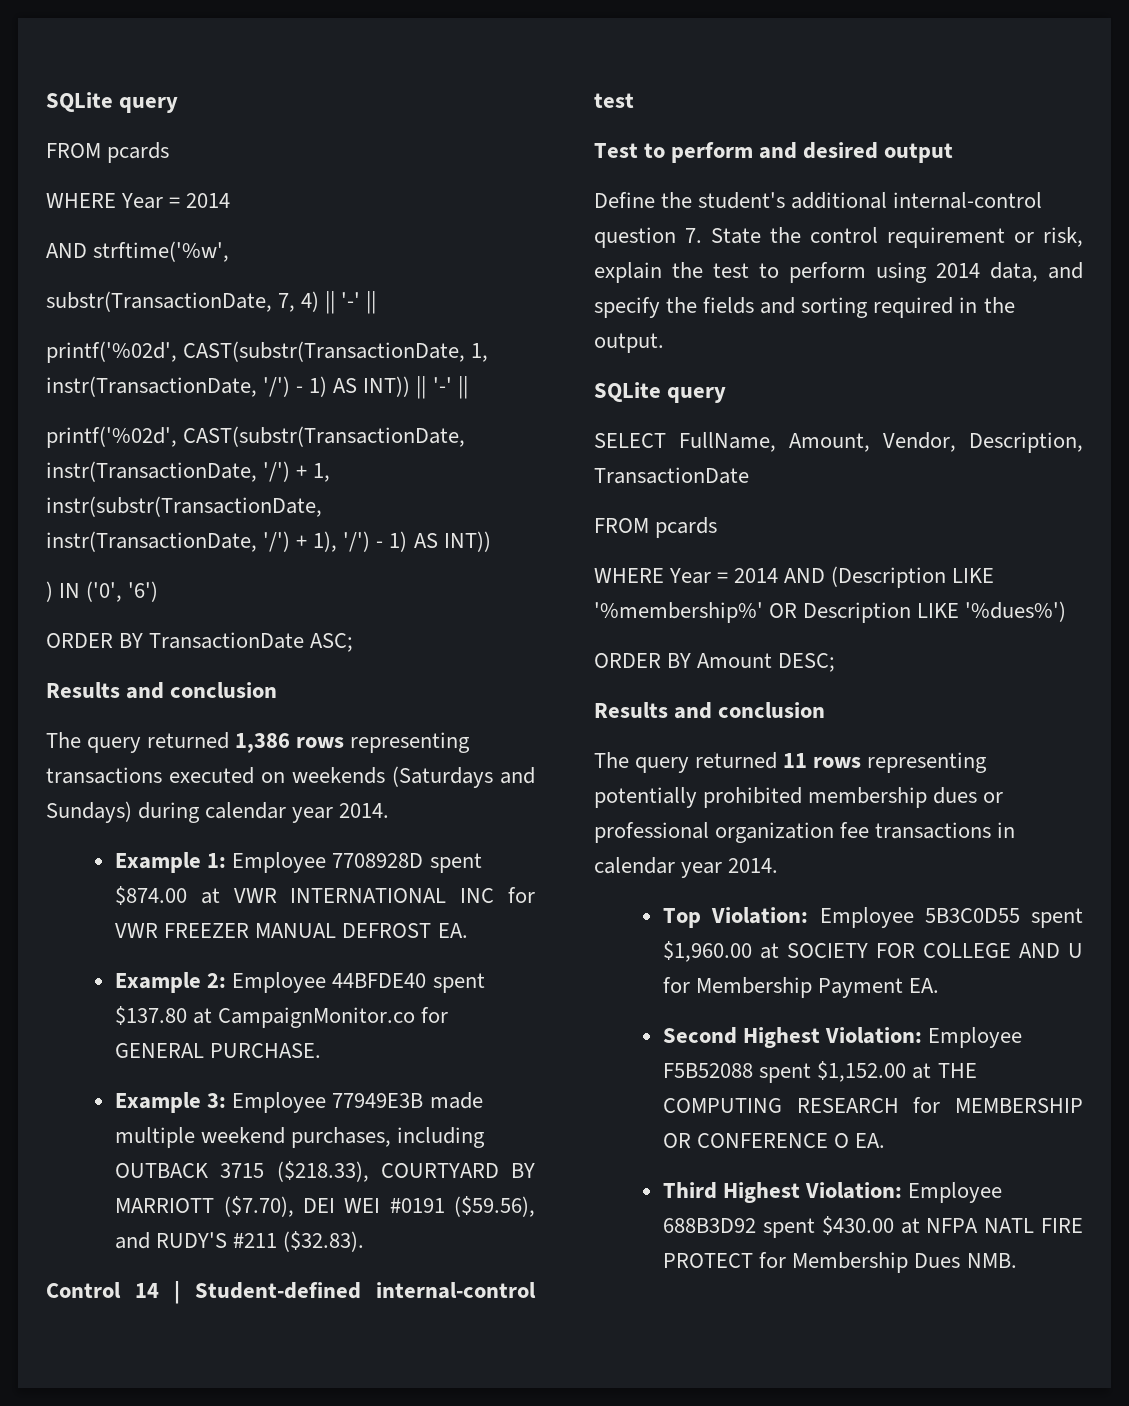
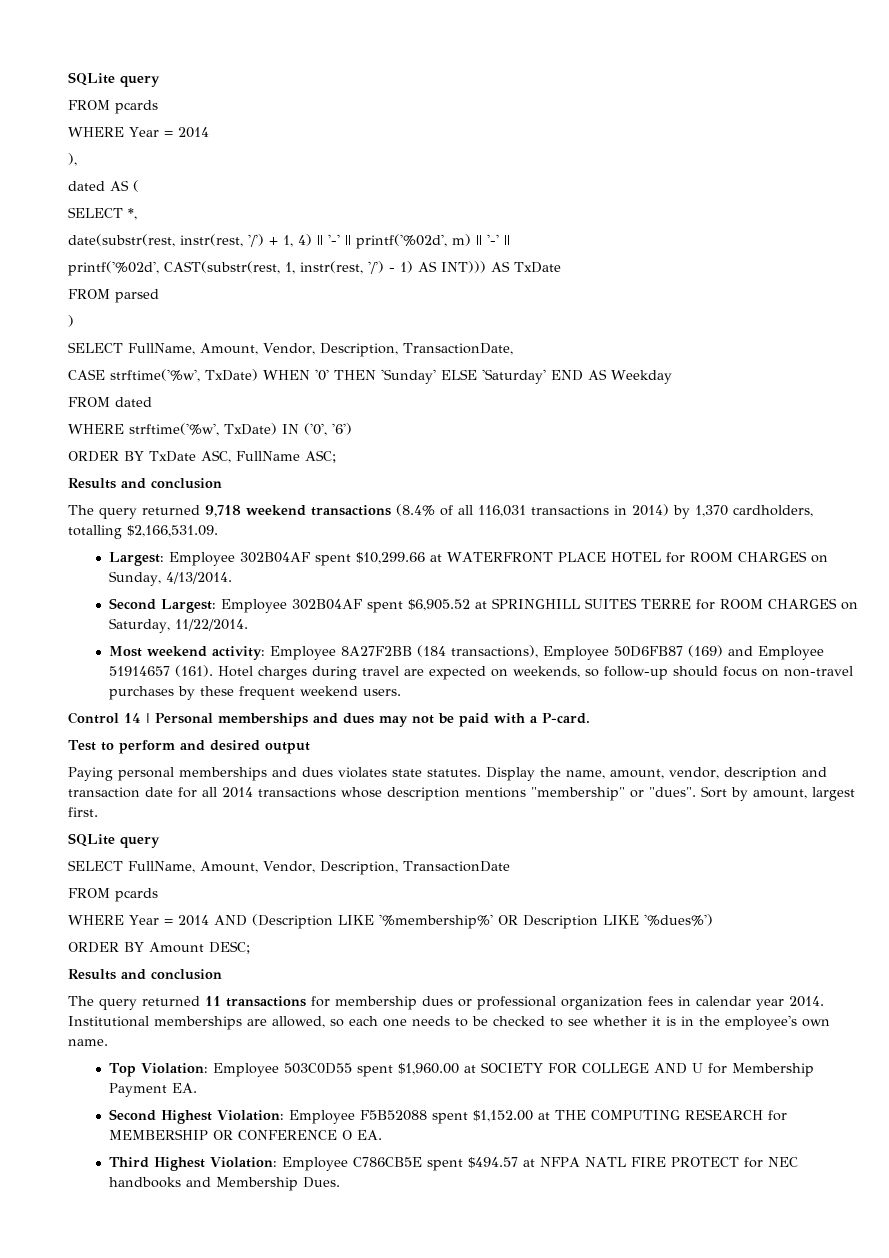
- AND strftime('%w',
- substr(TransactionDate, 7, 4) || '-' ||
- printf('%02d', CAST(substr(TransactionDate, 1, instr(TransactionDate, '/') - 1) AS INT)) || '-' ||
- printf('%02d', CAST(substr(TransactionDate, instr(TransactionDate, '/') + 1, instr(substr(TransactionDate, instr(TransactionDate, '/') + 1), '/') - 1) AS INT))
- ) IN ('0', '6')
+ ),
+ dated AS (
+ SELECT *,
+ date(substr(rest, instr(rest, '/') + 1, 4) || '-' || printf('%02d', m) || '-' ||
+ printf('%02d', CAST(substr(rest, 1, instr(rest, '/') - 1) AS INT))) AS TxDate
+ FROM parsed
+ )
+ SELECT FullName, Amount, Vendor, Description, TransactionDate,
+ CASE strftime('%w', TxDate) WHEN '0' THEN 'Sunday' ELSE 'Saturday' END AS Weekday
+ FROM dated
+ WHERE strftime('%w', TxDate) IN ('0', '6')
- ORDER BY TransactionDate ASC;
+ ORDER BY TxDate ASC, FullName ASC;
- The query returned 1,386 rows representing transactions executed on weekends (Saturdays and Sundays) during calendar year 2014.
- Example 1: Employee 7708928D spent $874.00 at VWR INTERNATIONAL INC for VWR FREEZER MANUAL DEFROST EA.
- Example 2: Employee 44BFDE40 spent $137.80 at CampaignMonitor.co for GENERAL PURCHASE.
- Example 3: Employee 77949E3B made multiple weekend purchases, including OUTBACK 3715 ($218.33), COURTYARD BY MARRIOTT ($7.70), DEI WEI #0191 ($59.56), and RUDY'S #211 ($32.83).
- Control 14 | Student-defined internal-control test
+ The query returned 9,718 weekend transactions (8.4% of all 116,031 transactions in 2014) by 1,370 cardholders, totalling $2,166,531.09.
+ Largest: Employee 302B04AF spent $10,299.66 at WATERFRONT PLACE HOTEL for ROOM CHARGES on Sunday, 4/13/2014.
+ Second Largest: Employee 302B04AF spent $6,905.52 at SPRINGHILL SUITES TERRE for ROOM CHARGES on Saturday, 11/22/2014.
+ Most weekend activity: Employee 8A27F2BB (184 transactions), Employee 50D6FB87 (169) and Employee 51914657 (161). Hotel charges during travel are expected on weekends, so follow-up should focus on non-travel purchases by these frequent weekend users.
+ Control 14 | Personal memberships and dues may not be paid with a P-card.
- Define the student's additional internal-control question 7. State the control requirement or risk, explain the test to perform using 2014 data, and specify the fields and sorting required in the output.
+ Paying personal memberships and dues violates state statutes. Display the name, amount, vendor, description and transaction date for all 2014 transactions whose description mentions "membership" or "dues". Sort by amount, largest first.
- The query returned 11 rows representing potentially prohibited membership dues or professional organization fee transactions in calendar year 2014.
+ The query returned 11 transactions for membership dues or professional organization fees in calendar year 2014. Institutional memberships are allowed, so each one needs to be checked to see whether it is in the employee's own name.
- Top Violation: Employee 5B3C0D55 spent $1,960.00 at SOCIETY FOR COLLEGE AND U for Membership Payment EA.
+ Top Violation: Employee 503C0D55 spent $1,960.00 at SOCIETY FOR COLLEGE AND U for Membership Payment EA.
- Third Highest Violation: Employee 688B3D92 spent $430.00 at NFPA NATL FIRE PROTECT for Membership Dues NMB.
+ Third Highest Violation: Employee C786CB5E spent $494.57 at NFPA NATL FIRE PROTECT for NEC handbooks and Membership Dues.

